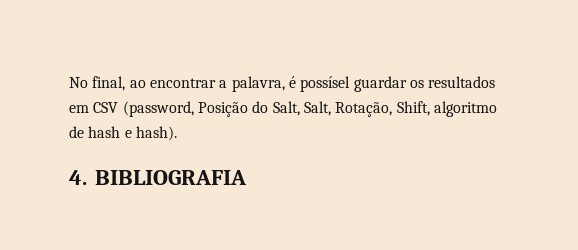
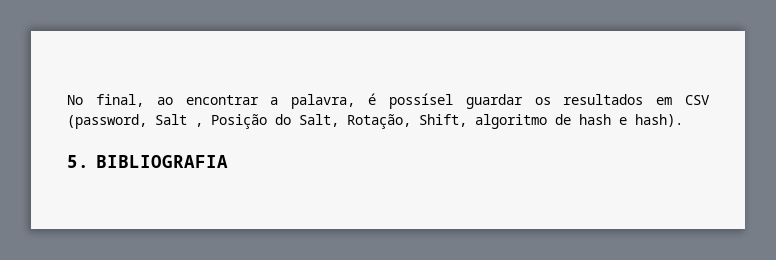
- No final, ao encontrar a palavra, é possísel guardar os resultados em CSV (password, Posição do Salt, Salt, Rotação, Shift, algoritmo de hash e hash).
+ No final, ao encontrar a palavra, é possísel guardar os resultados em CSV (password, Salt , Posição do Salt, Rotação, Shift, algoritmo de hash e hash).
- 4. BIBLIOGRAFIA
+ 5. BIBLIOGRAFIA

